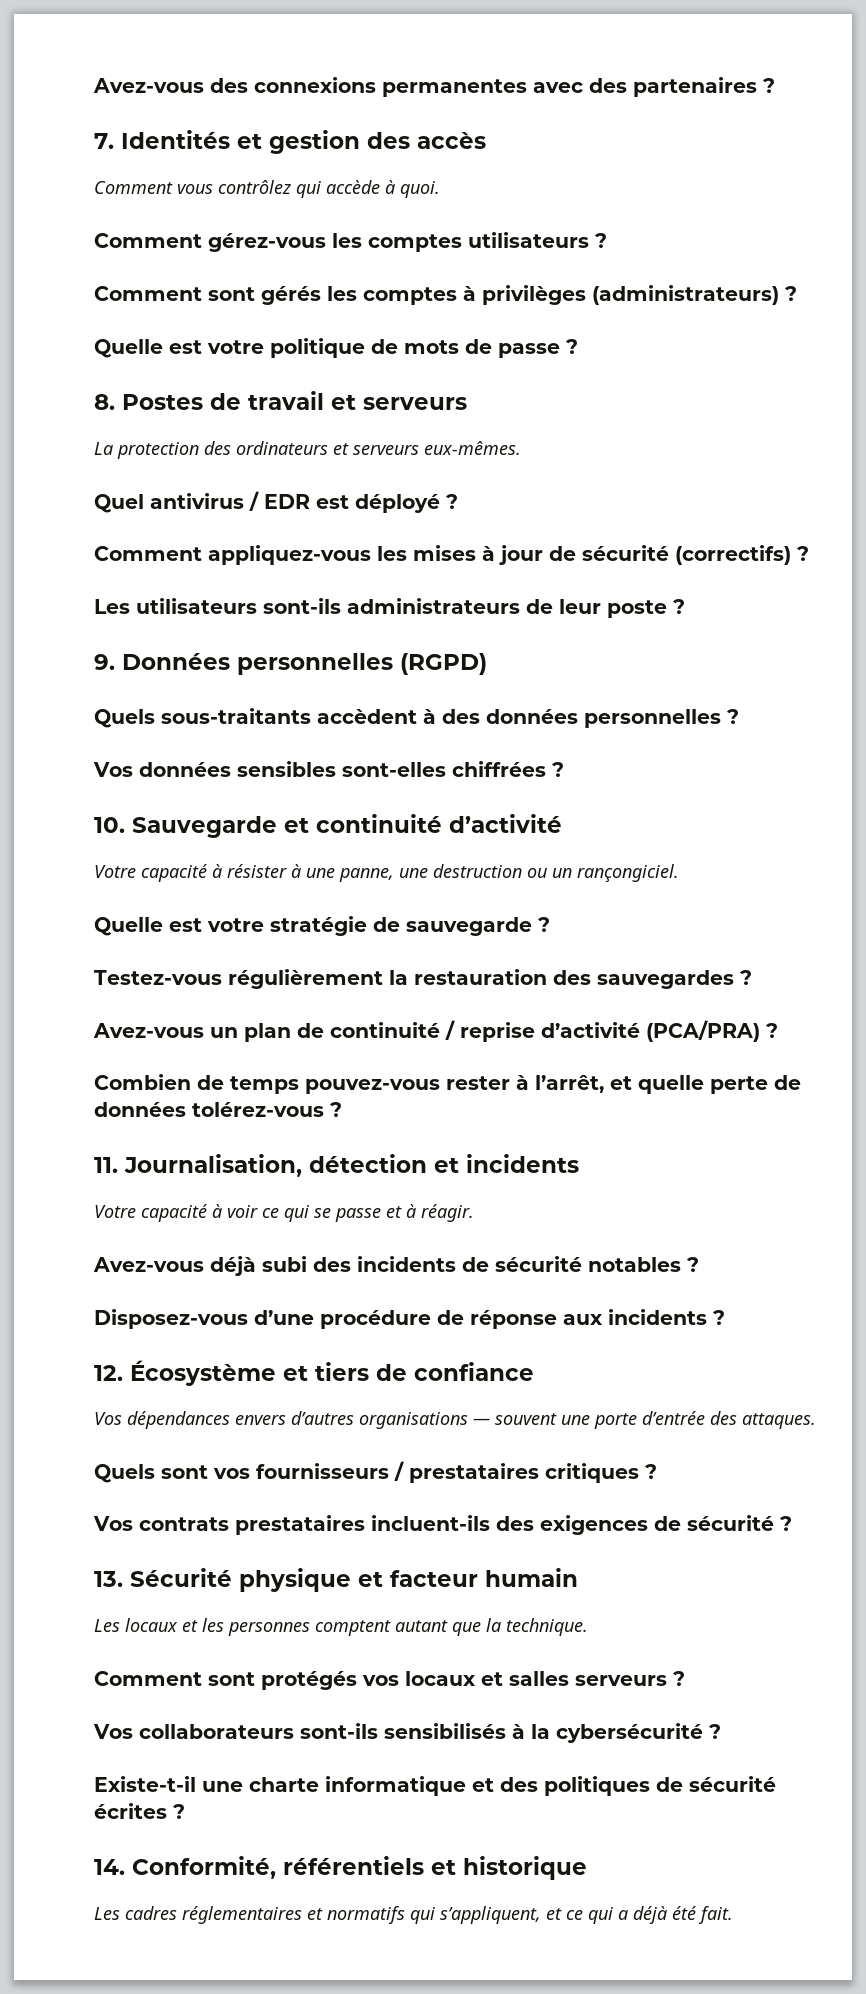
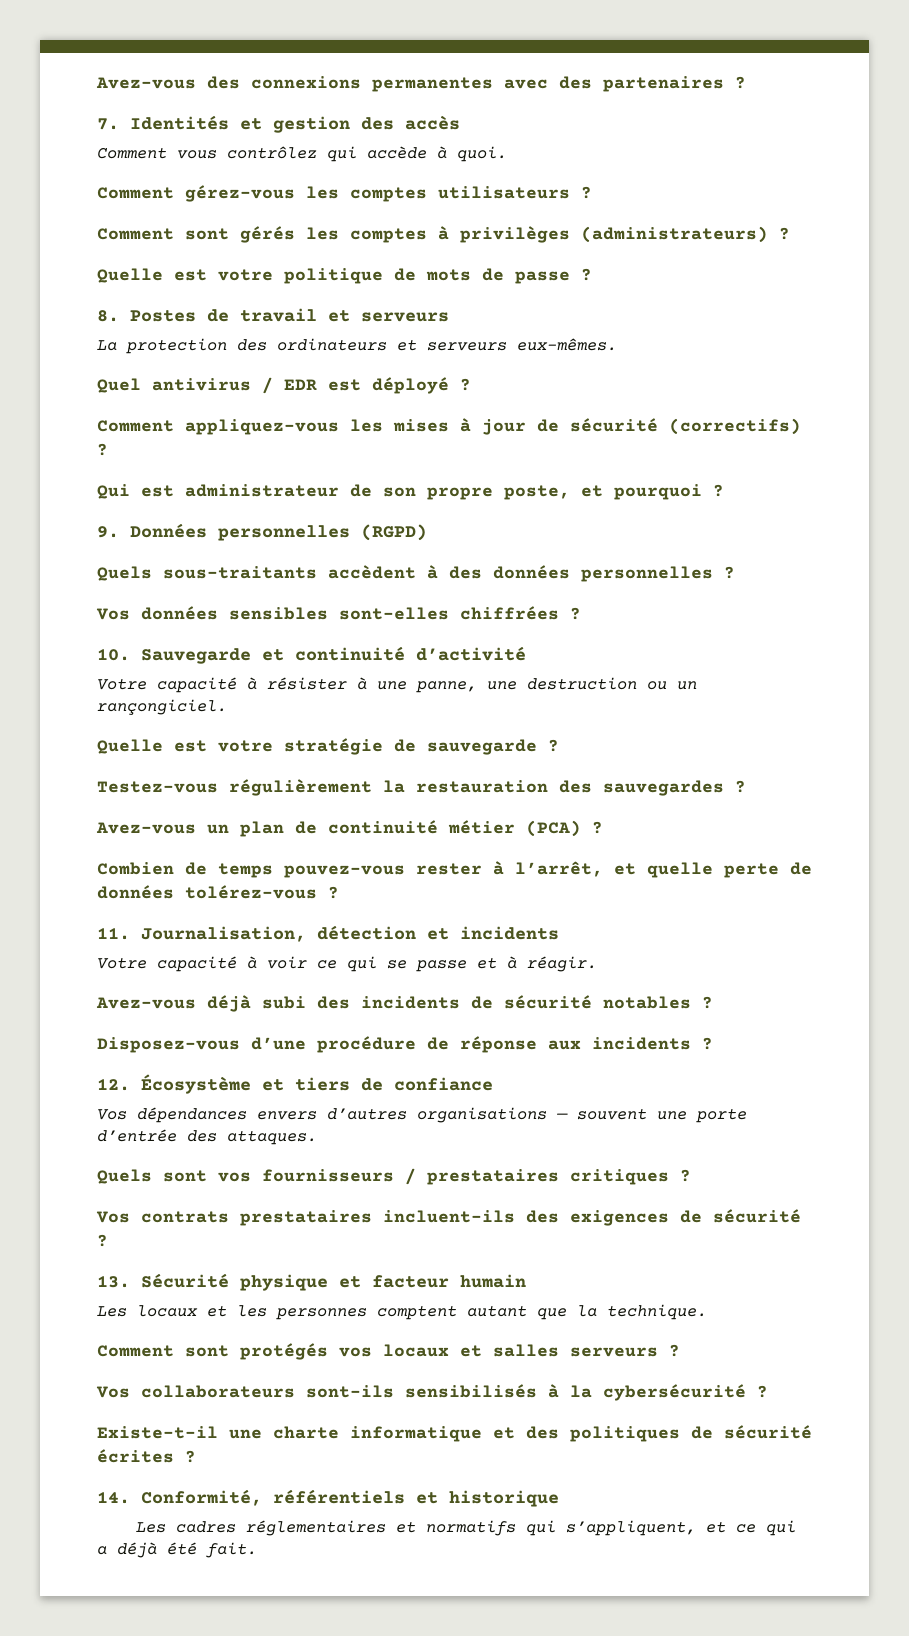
- Les utilisateurs sont-ils administrateurs de leur poste ?
+ Qui est administrateur de son propre poste, et pourquoi ?
- Avez-vous un plan de continuité / reprise d’activité (PCA/PRA) ?
+ Avez-vous un plan de continuité métier (PCA) ?

